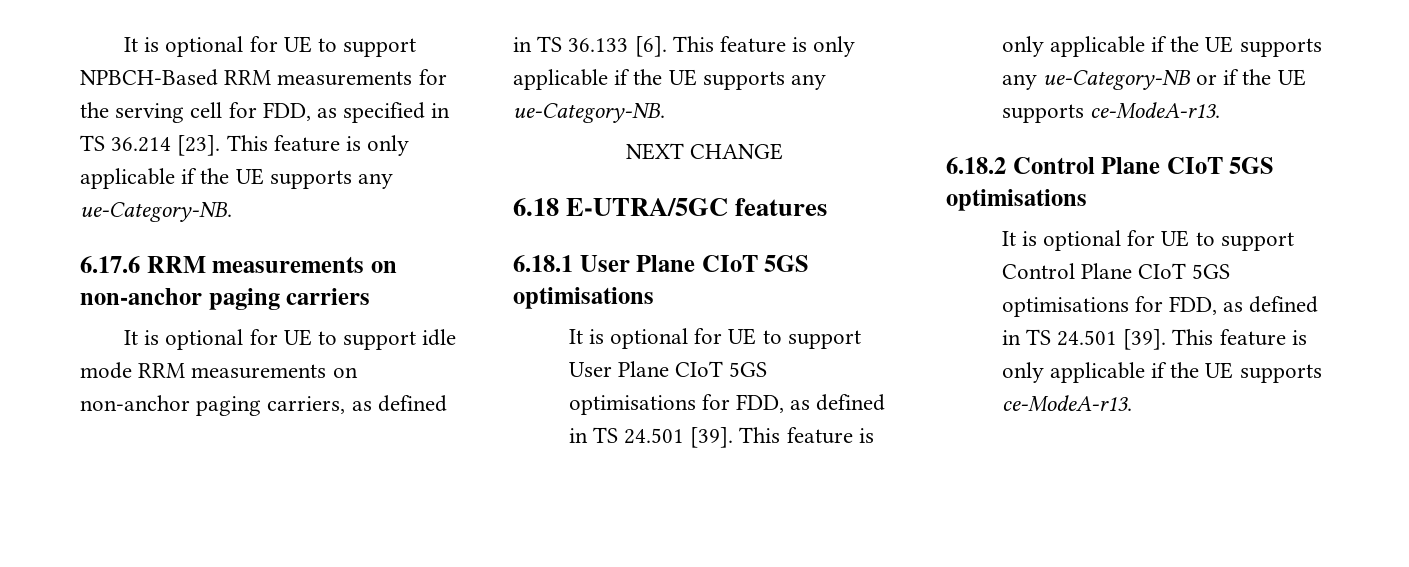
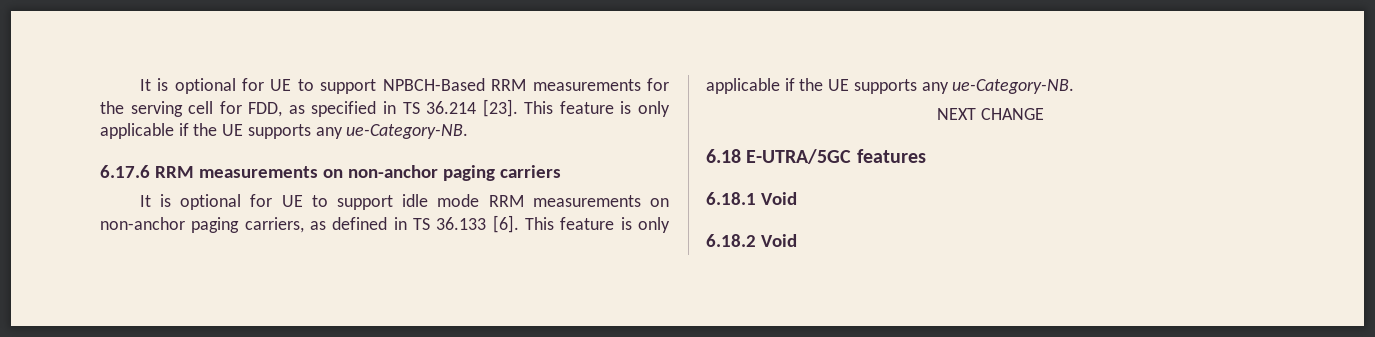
- 6.18.1 User Plane CIoT 5GS optimisations
- It is optional for UE to support User Plane CIoT 5GS optimisations for FDD, as defined in TS 24.501 [39]. This feature is only applicable if the UE supports any ue-Category-NB or if the UE supports ce-ModeA-r13.
- 6.18.2 Control Plane CIoT 5GS optimisations
- It is optional for UE to support Control Plane CIoT 5GS optimisations for FDD, as defined in TS 24.501 [39]. This feature is only applicable if the UE supports ce-ModeA-r13.
+ 6.18.1 Void
+ 6.18.2 Void

